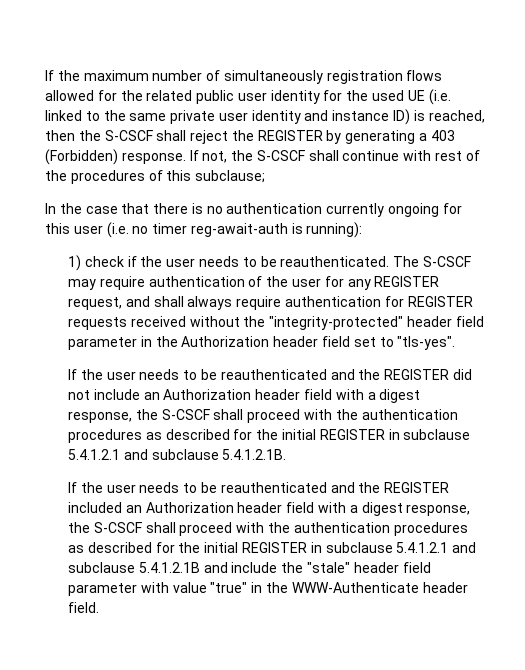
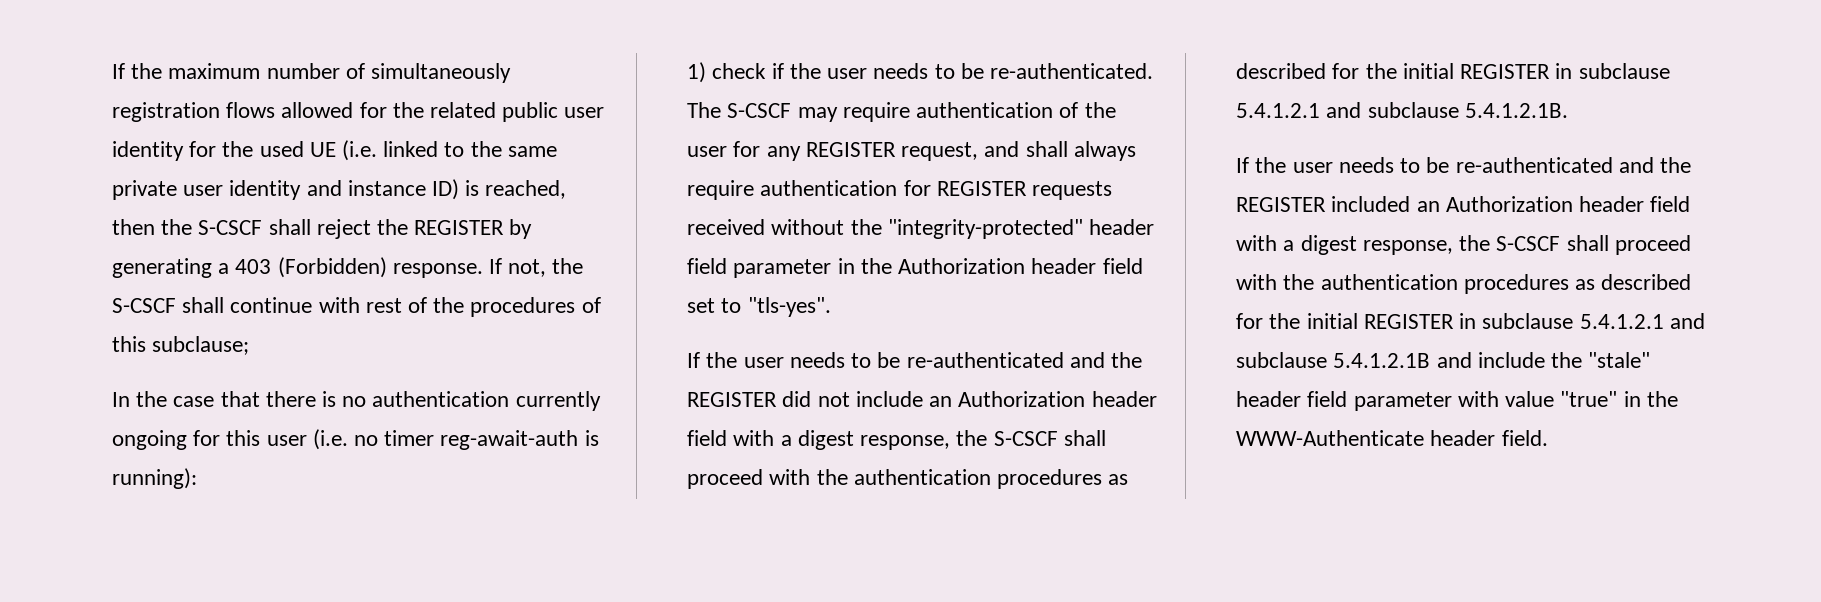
- 1) check if the user needs to be reauthenticated.
+ 1) check if the user needs to be re-authenticated.
- If the user needs to be reauthenticated and the REGISTER did not include an Authorization header field with a digest response, the S-CSCF shall proceed with the authentication procedures as described for the initial REGISTER in subclause 5.4.1.2.1 and subclause 5.4.1.2.1B.
+ If the user needs to be re-authenticated and the REGISTER did not include an Authorization header field with a digest response, the S-CSCF shall proceed with the authentication procedures as described for the initial REGISTER in subclause 5.4.1.2.1 and subclause 5.4.1.2.1B.
- If the user needs to be reauthenticated and the REGISTER included an Authorization header field with a digest response, the S-CSCF shall proceed with the authentication procedures as described for the initial REGISTER in subclause 5.4.1.2.1 and subclause 5.4.1.2.1B and include the "stale" header field parameter with value "true" in the WWW-Authenticate header field.
+ If the user needs to be re-authenticated and the REGISTER included an Authorization header field with a digest response, the S-CSCF shall proceed with the authentication procedures as described for the initial REGISTER in subclause 5.4.1.2.1 and subclause 5.4.1.2.1B and include the "stale" header field parameter with value "true" in the WWW-Authenticate header field.

